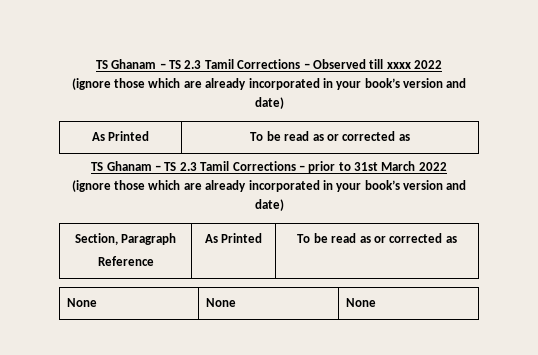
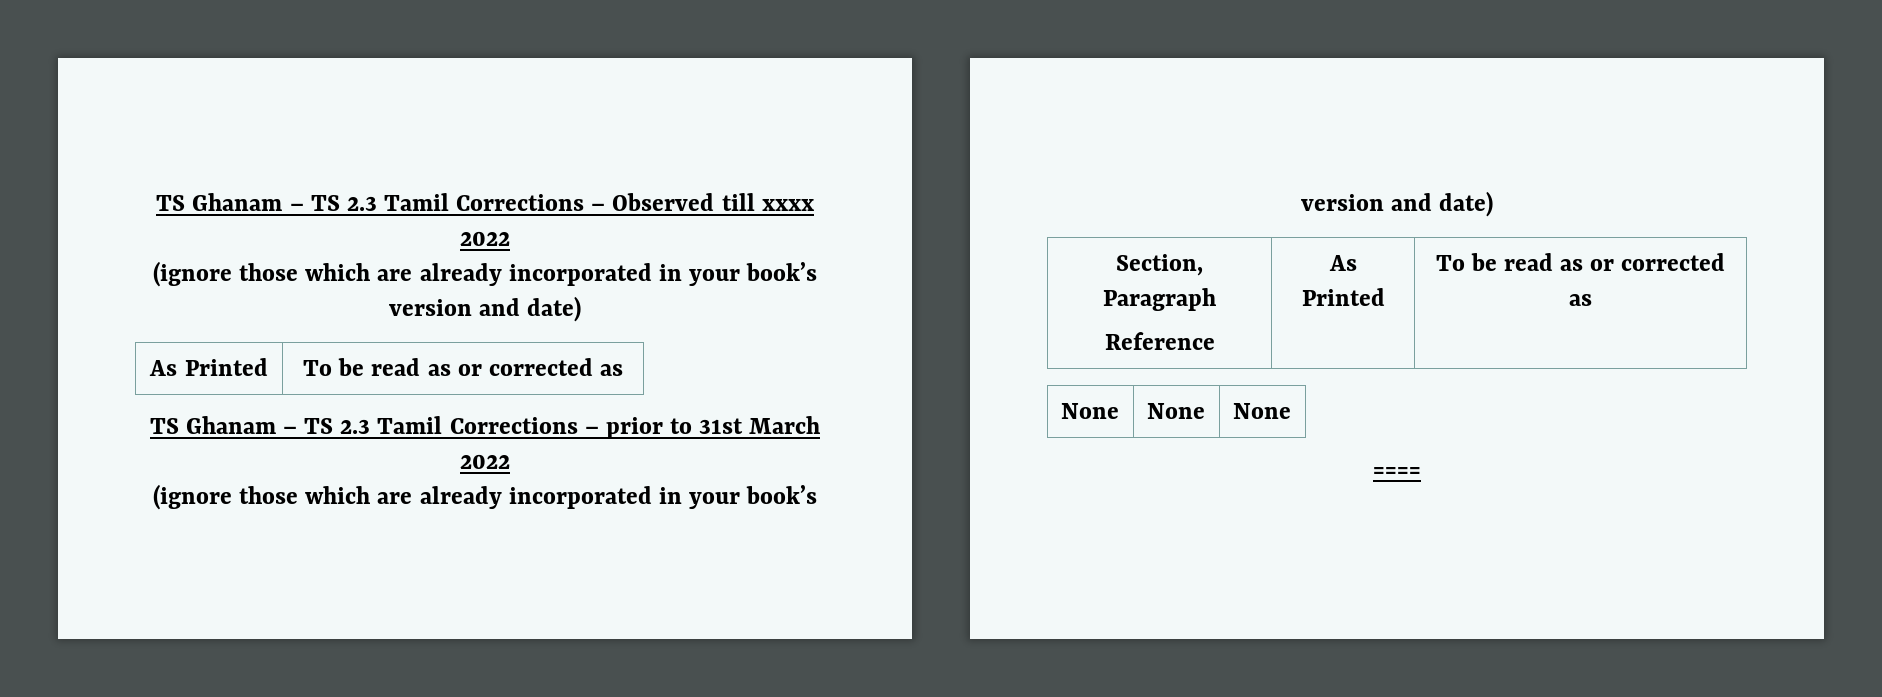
+ ====

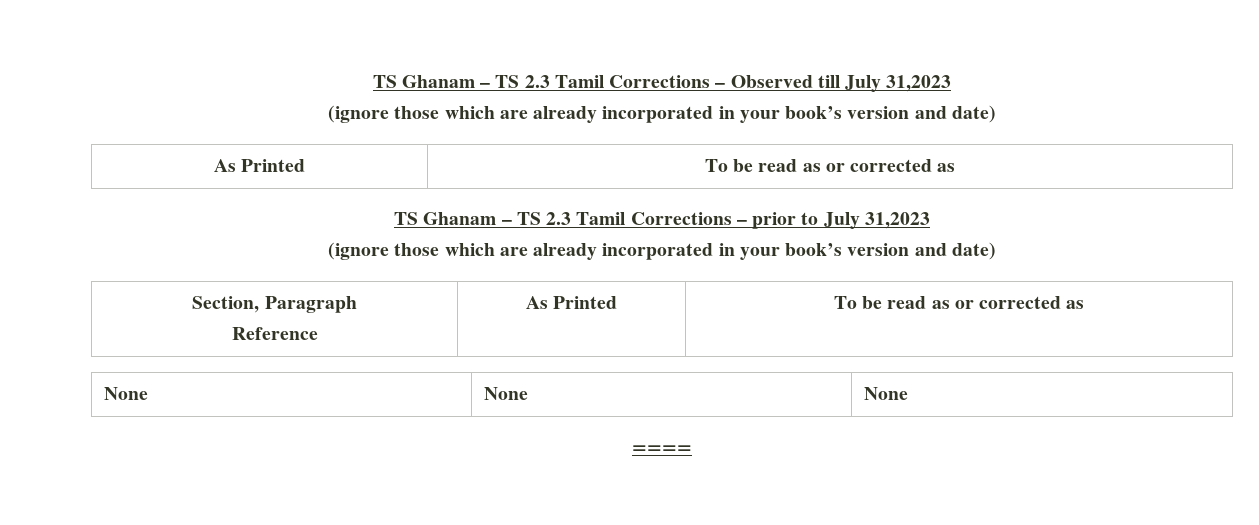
- TS Ghanam – TS 2.3 Tamil Corrections – Observed till xxxx 2022
+ TS Ghanam – TS 2.3 Tamil Corrections – Observed till July 31,2023
- TS Ghanam – TS 2.3 Tamil Corrections – prior to 31st March 2022
+ TS Ghanam – TS 2.3 Tamil Corrections – prior to July 31,2023

